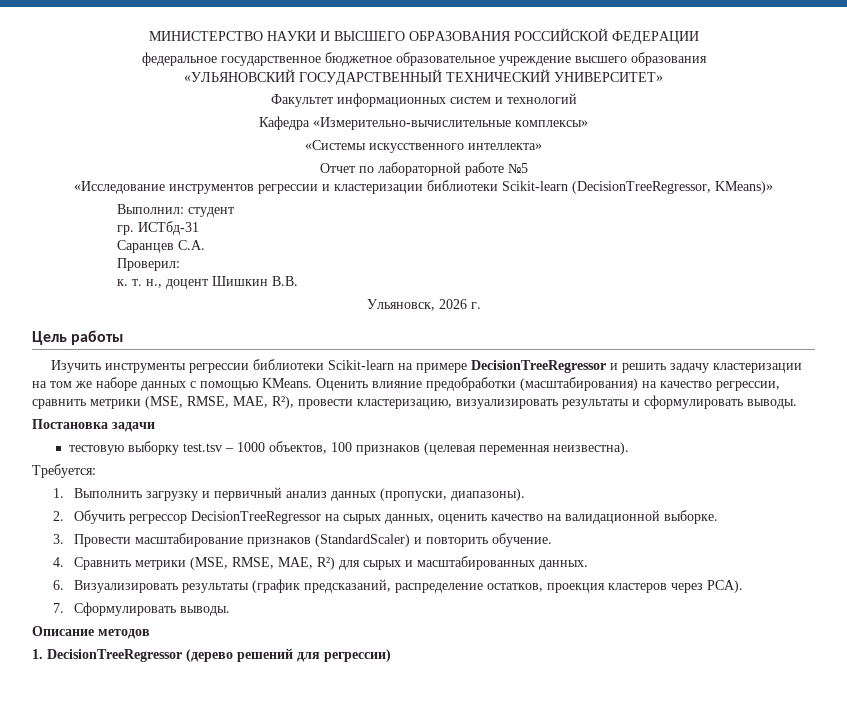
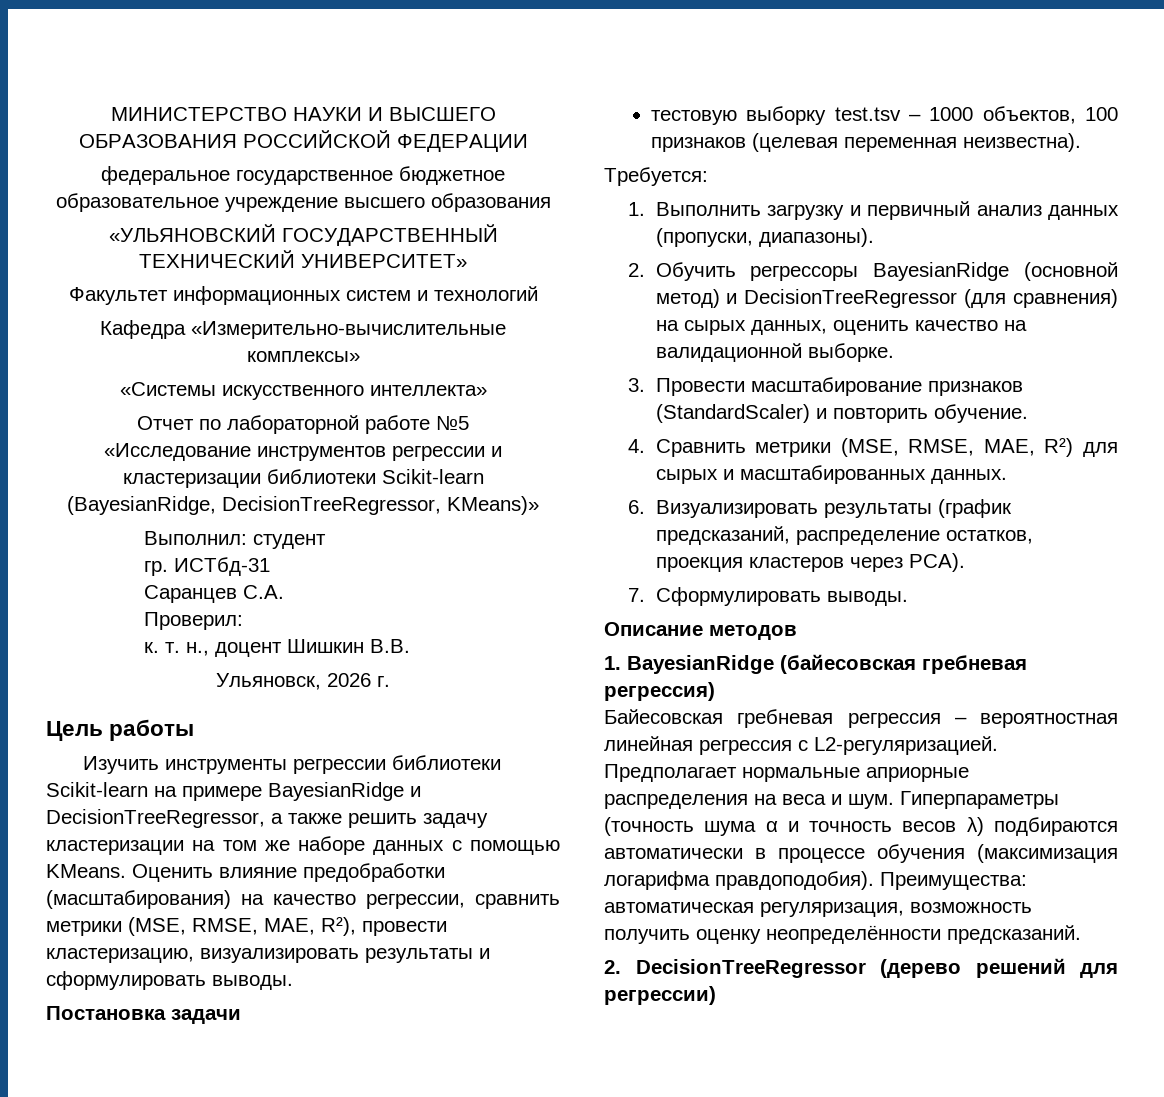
- «Исследование инструментов регрессии и кластеризации библиотеки Scikit-learn (DecisionTreeRegressor, KMeans)»
+ «Исследование инструментов регрессии и кластеризации библиотеки Scikit-learn (BayesianRidge, DecisionTreeRegressor, KMeans)»
- Изучить инструменты регрессии библиотеки Scikit-learn на примере DecisionTreeRegressor и решить задачу кластеризации на том же наборе данных с помощью KMeans.
+ Изучить инструменты регрессии библиотеки Scikit-learn на примере BayesianRidge и DecisionTreeRegressor, а также решить задачу кластеризации на том же наборе данных с помощью KMeans.
- 2. Обучить регрессор DecisionTreeRegressor на сырых данных, оценить качество на валидационной выборке.
+ 2. Обучить регрессоры BayesianRidge (основной метод) и DecisionTreeRegressor (для сравнения) на сырых данных, оценить качество на валидационной выборке.
- 1. DecisionTreeRegressor (дерево решений для регрессии)
+ 1. BayesianRidge (байесовская гребневая регрессия)
+ Байесовская гребневая регрессия – вероятностная линейная регрессия с L2-регуляризацией. Предполагает нормальные априорные распределения на веса и шум. Гиперпараметры (точность шума α и точность весов λ) подбираются автоматически в процессе обучения (максимизация логарифма правдоподобия). Преимущества: автоматическая регуляризация, возможность получить оценку неопределённости предсказаний.
+ 2. DecisionTreeRegressor (дерево решений для регрессии)

